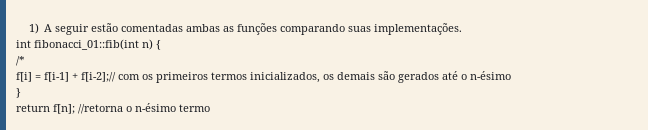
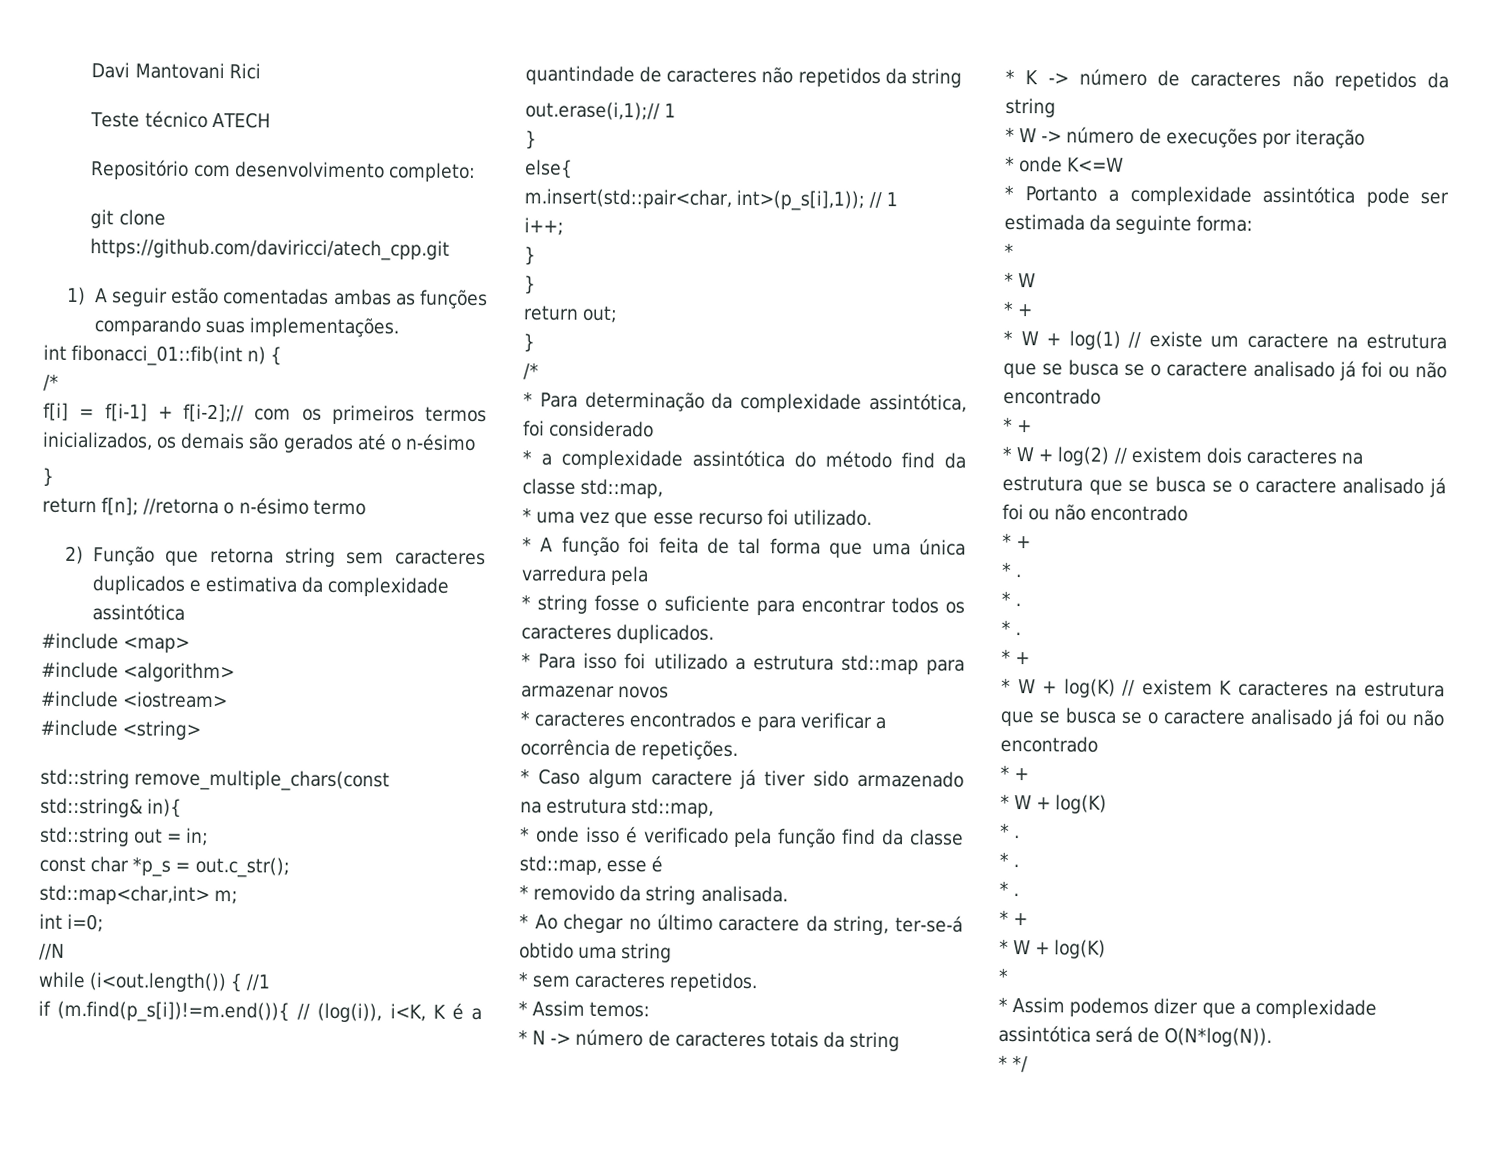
+ Davi Mantovani Rici
+ Teste técnico ATECH
+ Repositório com desenvolvimento completo:
+ git clone https://github.com/daviricci/atech_cpp.git
+ 2) Função que retorna string sem caracteres duplicados e estimativa da complexidade assintótica
+ #include <map>
+ #include <algorithm>
+ #include <iostream>
+ #include <string>
+ std::string remove_multiple_chars(const std::string& in){
+ std::string out = in;
+ const char *p_s = out.c_str();
+ std::map<char,int> m;
+ int i=0;
+ //N
+ while (i<out.length()) { //1
+ if (m.find(p_s[i])!=m.end()){ // (log(i)), i<K, K é a quantindade de caracteres não repetidos da string
+ out.erase(i,1);// 1
+ }
+ else{
+ m.insert(std::pair<char, int>(p_s[i],1)); // 1
+ i++;
+ }
+ }
+ return out;
+ }
+ /*
+ * Para determinação da complexidade assintótica, foi considerado
+ * a complexidade assintótica do método find da classe std::map,
+ * uma vez que esse recurso foi utilizado.
+ * A função foi feita de tal forma que uma única varredura pela
+ * string fosse o suficiente para encontrar todos os caracteres duplicados.
+ * Para isso foi utilizado a estrutura std::map para armazenar novos
+ * caracteres encontrados e para verificar a ocorrência de repetições.
+ * Caso algum caractere já tiver sido armazenado na estrutura std::map,
+ * onde isso é verificado pela função find da classe std::map, esse é
+ * removido da string analisada.
+ * Ao chegar no último caractere da string, ter-se-á obtido uma string
+ * sem caracteres repetidos.
+ * Assim temos:
+ * N -> número de caracteres totais da string
+ * K -> número de caracteres não repetidos da string
+ * W -> número de execuções por iteração
+ * onde K<=W
+ * Portanto a complexidade assintótica pode ser estimada da seguinte forma:
+ *
+ * W
+ * +
+ * W + log(1) // existe um caractere na estrutura que se busca se o caractere analisado já foi ou não encontrado
+ * +
+ * W + log(2) // existem dois caracteres na estrutura que se busca se o caractere analisado já foi ou não encontrado
+ * +
+ * .
+ * .
+ * .
+ * +
+ * W + log(K) // existem K caracteres na estrutura que se busca se o caractere analisado já foi ou não encontrado
+ * +
+ * W + log(K)
+ * .
+ * .
+ * .
+ * +
+ * W + log(K)
+ *
+ * Assim podemos dizer que a complexidade assintótica será de O(N*log(N)).
+ * */

